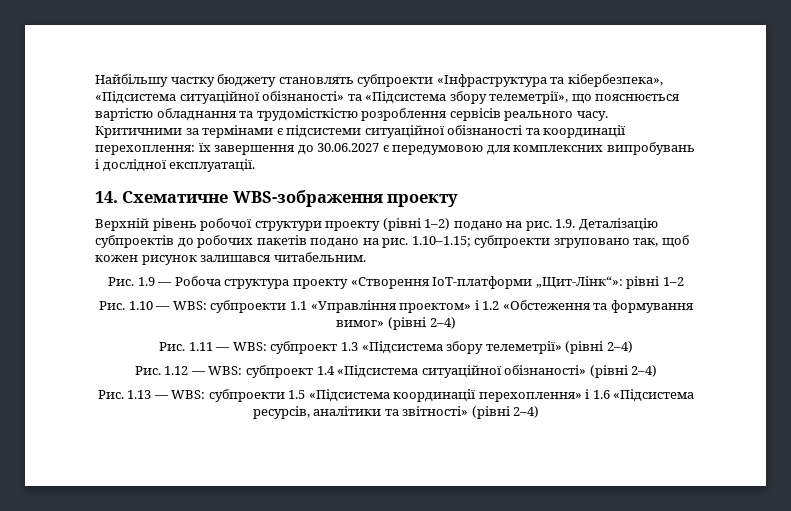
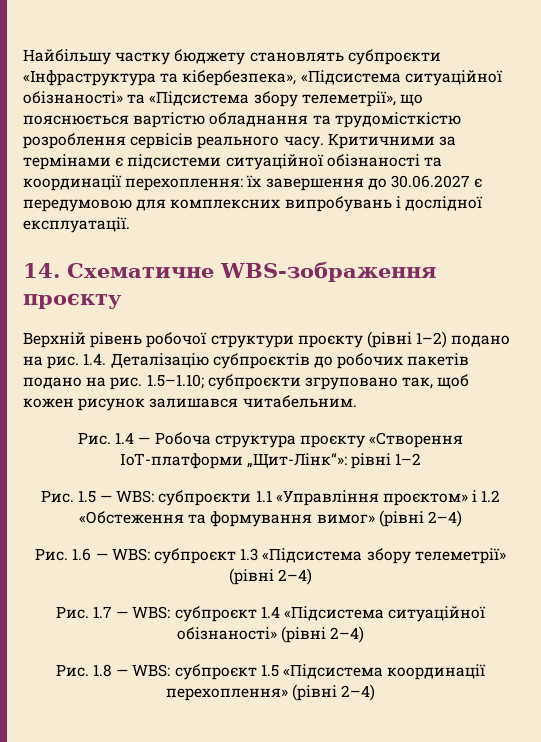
- Найбільшу частку бюджету становлять субпроекти «Інфраструктура та кібербезпека», «Підсистема ситуаційної обізнаності» та «Підсистема збору телеметрії», що пояснюється вартістю обладнання та трудомісткістю розроблення сервісів реального часу.
+ Найбільшу частку бюджету становлять субпроєкти «Інфраструктура та кібербезпека», «Підсистема ситуаційної обізнаності» та «Підсистема збору телеметрії», що пояснюється вартістю обладнання та трудомісткістю розроблення сервісів реального часу.
- 14. Схематичне WBS-зображення проекту
+ 14. Схематичне WBS-зображення проєкту
- Верхній рівень робочої структури проекту (рівні 1–2) подано на рис.
+ Верхній рівень робочої структури проєкту (рівні 1–2) подано на рис.
- 1.9. Деталізацію субпроектів до робочих пакетів подано на рис.
+ 1.4. Деталізацію субпроєктів до робочих пакетів подано на рис.
- 1.10–1.15; субпроекти згруповано так, щоб кожен рисунок залишався читабельним.
+ 1.5–1.10; субпроєкти згруповано так, щоб кожен рисунок залишався читабельним.
- Рис. 1.9 — Робоча структура проекту «Створення IoT-платформи „Щит-Лінк“»: рівні 1–2
+ Рис. 1.4 — Робоча структура проєкту «Створення IoT-платформи „Щит-Лінк“»: рівні 1–2
- Рис. 1.10 — WBS: субпроекти 1.1 «Управління проектом» і 1.2 «Обстеження та формування вимог» (рівні 2–4)
+ Рис. 1.5 — WBS: субпроєкти 1.1 «Управління проєктом» і 1.2 «Обстеження та формування вимог» (рівні 2–4)
- Рис. 1.11 — WBS: субпроект 1.3 «Підсистема збору телеметрії» (рівні 2–4)
+ Рис. 1.6 — WBS: субпроєкт 1.3 «Підсистема збору телеметрії» (рівні 2–4)
- Рис. 1.12 — WBS: субпроект 1.4 «Підсистема ситуаційної обізнаності» (рівні 2–4)
+ Рис. 1.7 — WBS: субпроєкт 1.4 «Підсистема ситуаційної обізнаності» (рівні 2–4)
- Рис. 1.13 — WBS: субпроекти 1.5 «Підсистема координації перехоплення» і 1.6 «Підсистема ресурсів, аналітики та звітності» (рівні 2–4)
+ Рис. 1.8 — WBS: субпроєкт 1.5 «Підсистема координації перехоплення» (рівні 2–4)

